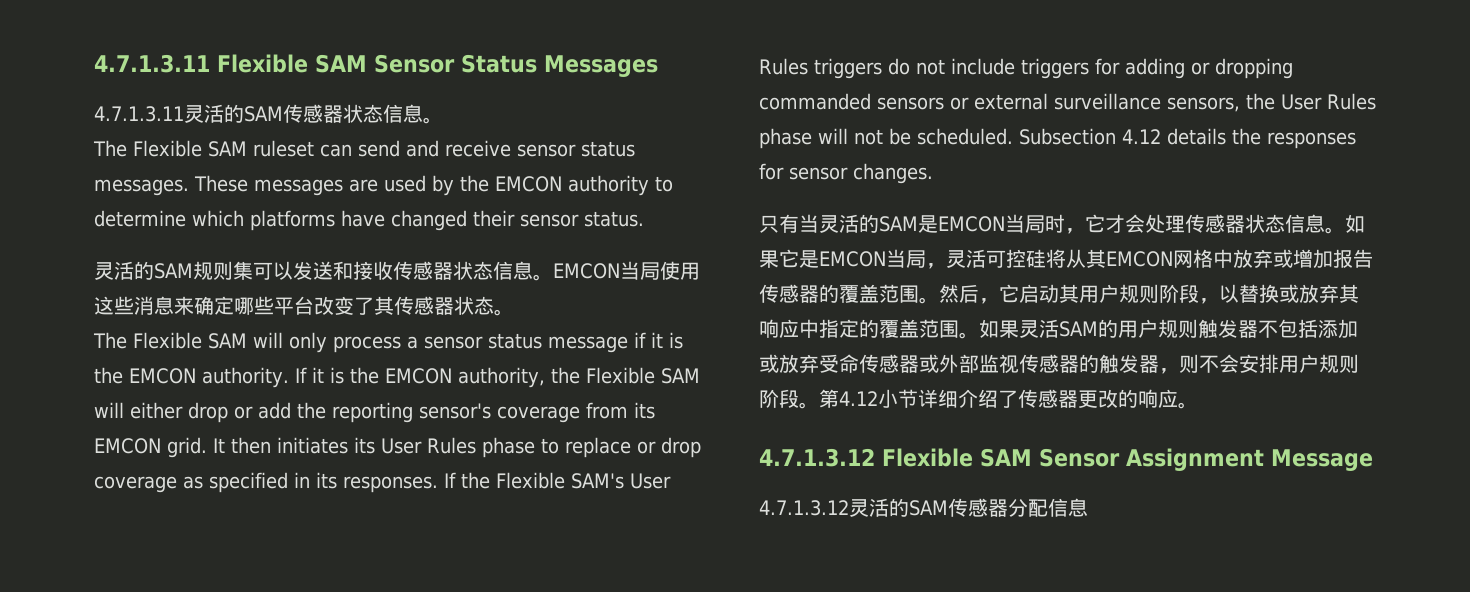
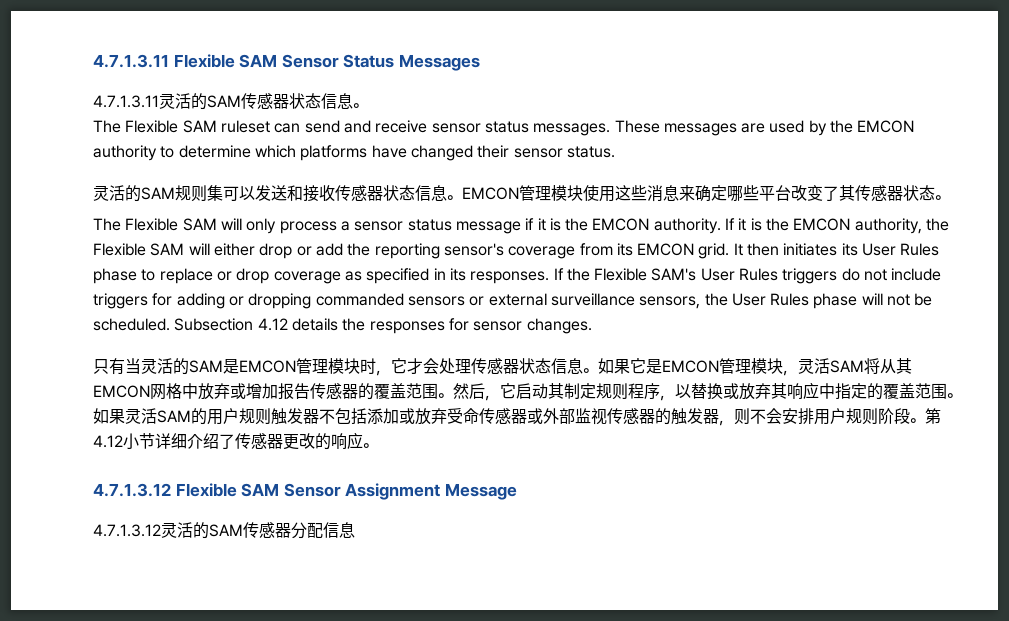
- EMCON当局使用这些消息来确定哪些平台改变了其传感器状态。
+ EMCON管理模块使用这些消息来确定哪些平台改变了其传感器状态。
- 只有当灵活的SAM是EMCON当局时，它才会处理传感器状态信息。
+ 只有当灵活的SAM是EMCON管理模块时，它才会处理传感器状态信息。
- 如果它是EMCON当局，灵活可控硅将从其EMCON网格中放弃或增加报告传感器的覆盖范围。
+ 如果它是EMCON管理模块，灵活SAM将从其EMCON网格中放弃或增加报告传感器的覆盖范围。
- 然后，它启动其用户规则阶段，以替换或放弃其响应中指定的覆盖范围。
+ 然后，它启动其制定规则程序，以替换或放弃其响应中指定的覆盖范围。

